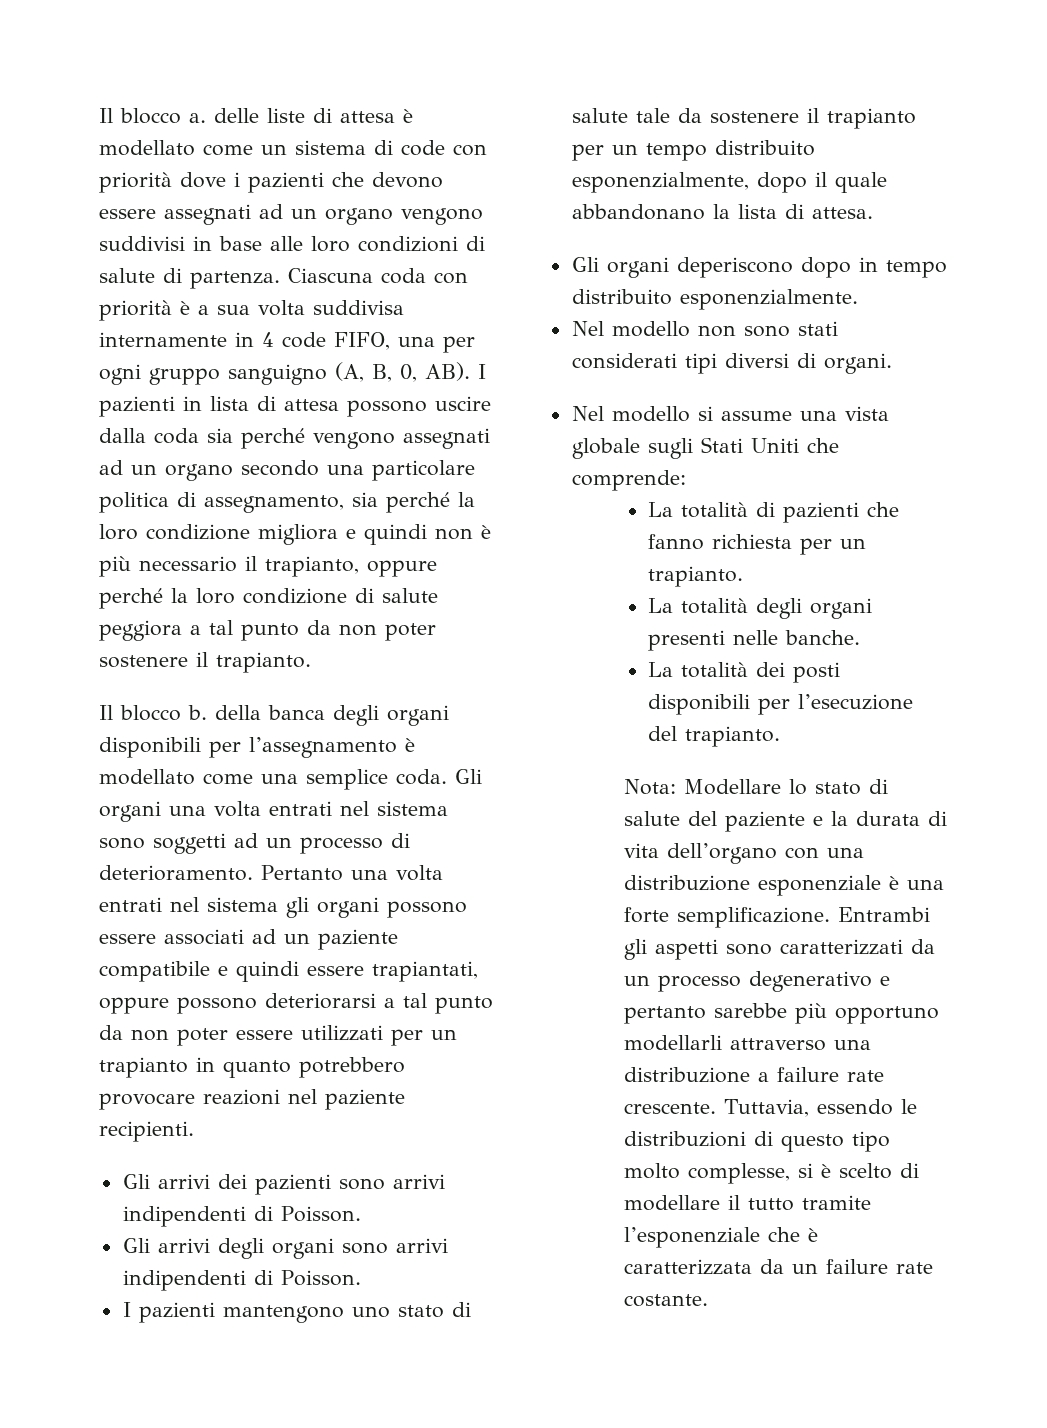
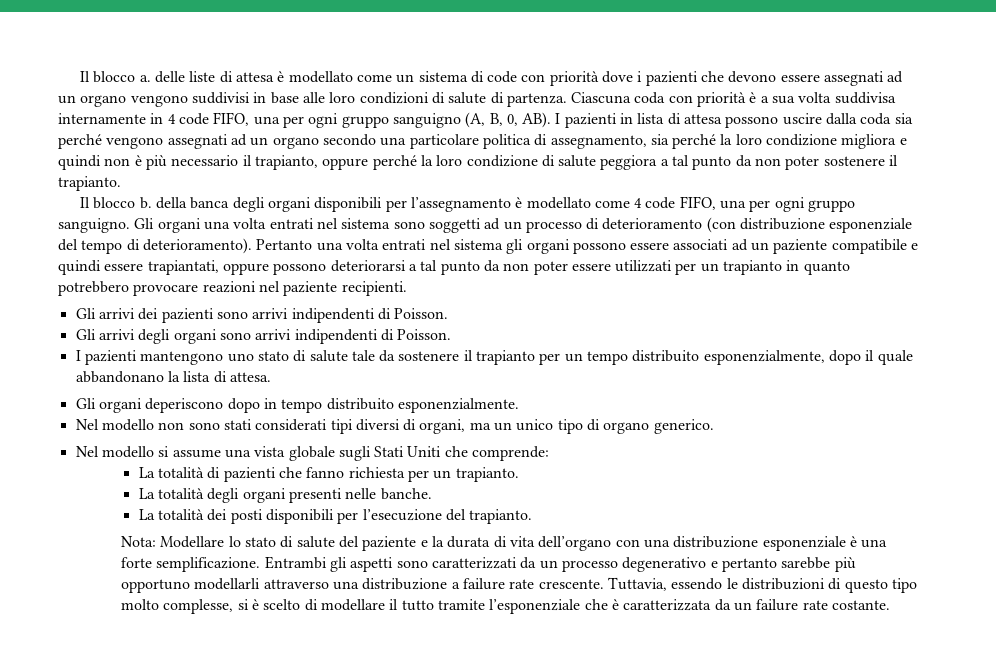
- Il blocco b. della banca degli organi disponibili per l’assegnamento è modellato come una semplice coda.
+ Il blocco b. della banca degli organi disponibili per l’assegnamento è modellato come 4 code FIFO, una per ogni gruppo sanguigno.
- Gli organi una volta entrati nel sistema sono soggetti ad un processo di deterioramento.
+ Gli organi una volta entrati nel sistema sono soggetti ad un processo di deterioramento (con distribuzione esponenziale del tempo di deterioramento).
- Nel modello non sono stati considerati tipi diversi di organi.
+ Nel modello non sono stati considerati tipi diversi di organi, ma un unico tipo di organo generico.

